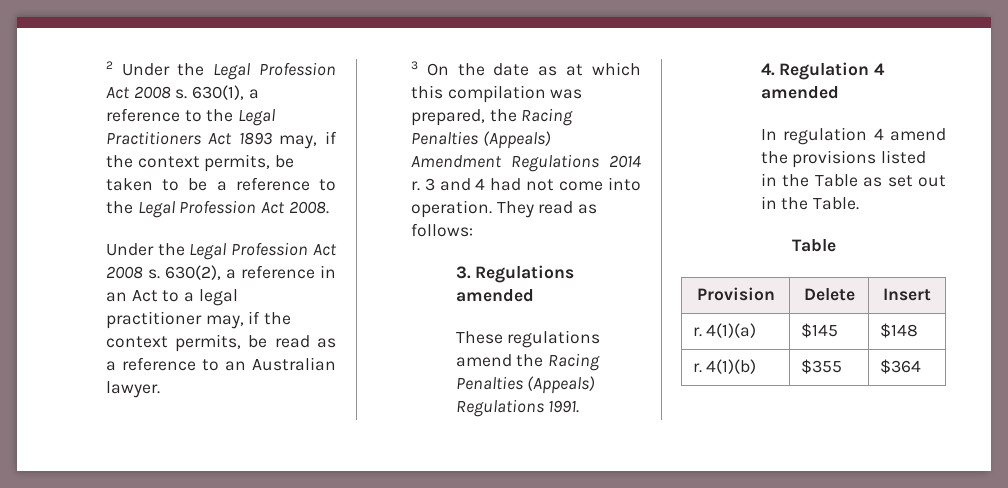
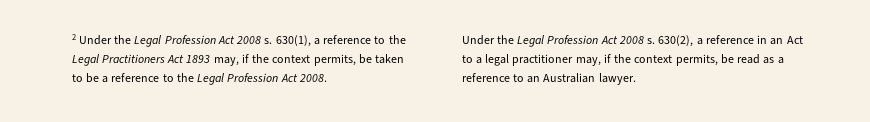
- 3 On the date as at which this compilation was prepared, the Racing Penalties (Appeals) Amendment Regulations 2014 r. 3 and 4 had not come into operation. They read as follows:
- 3. Regulations amended
- These regulations amend the Racing Penalties (Appeals) Regulations 1991.
- 4. Regulation 4 amended
- In regulation 4 amend the provisions listed in the Table as set out in the Table.
- Table
- Provision | Delete | Insert
- r. 4(1)(a) | $145 | $148
- r. 4(1)(b) | $355 | $364

